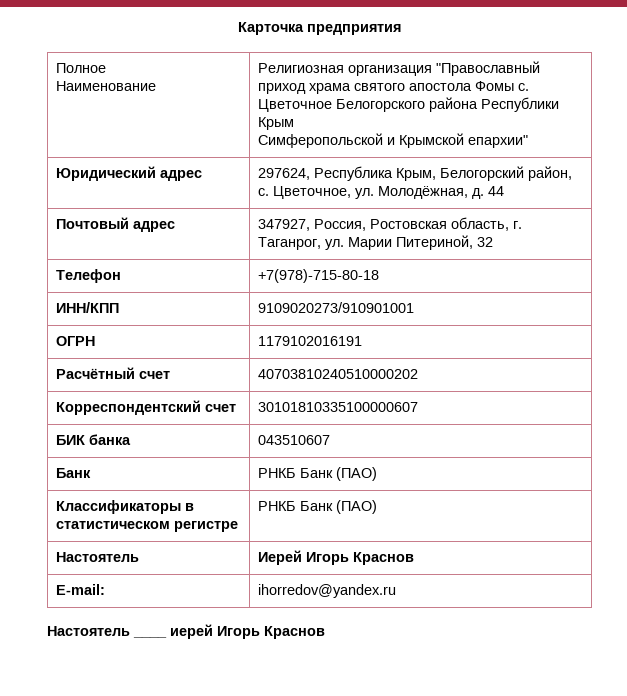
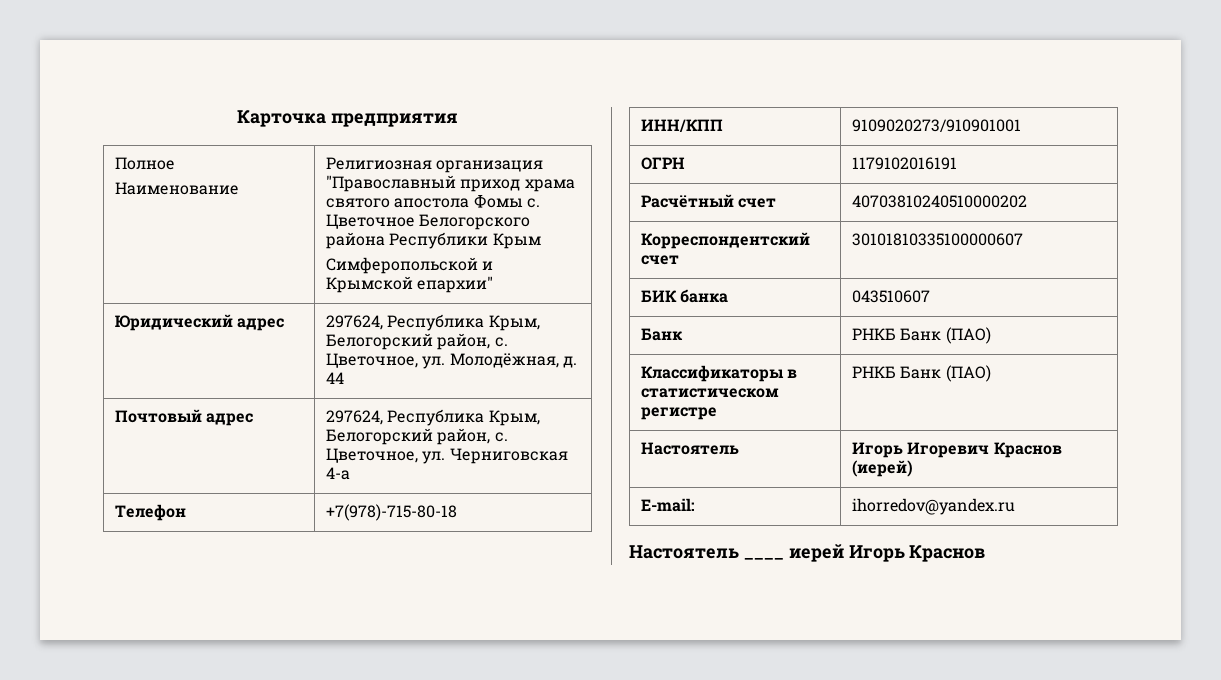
- Почтовый адрес | 347927, Россия, Ростовская область, г. Таганрог, ул. Марии Питериной, 32
+ Почтовый адрес | 297624, Республика Крым, Белогорский район, с. Цветочное, ул. Черниговская 4-а
- Настоятель | Иерей Игорь Краснов
+ Настоятель | Игорь Игоревич Краснов (иерей)

